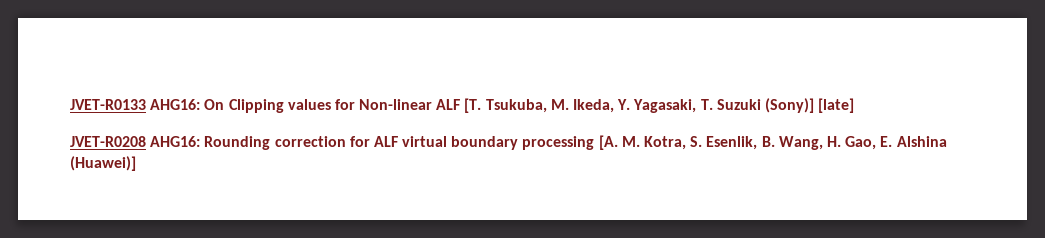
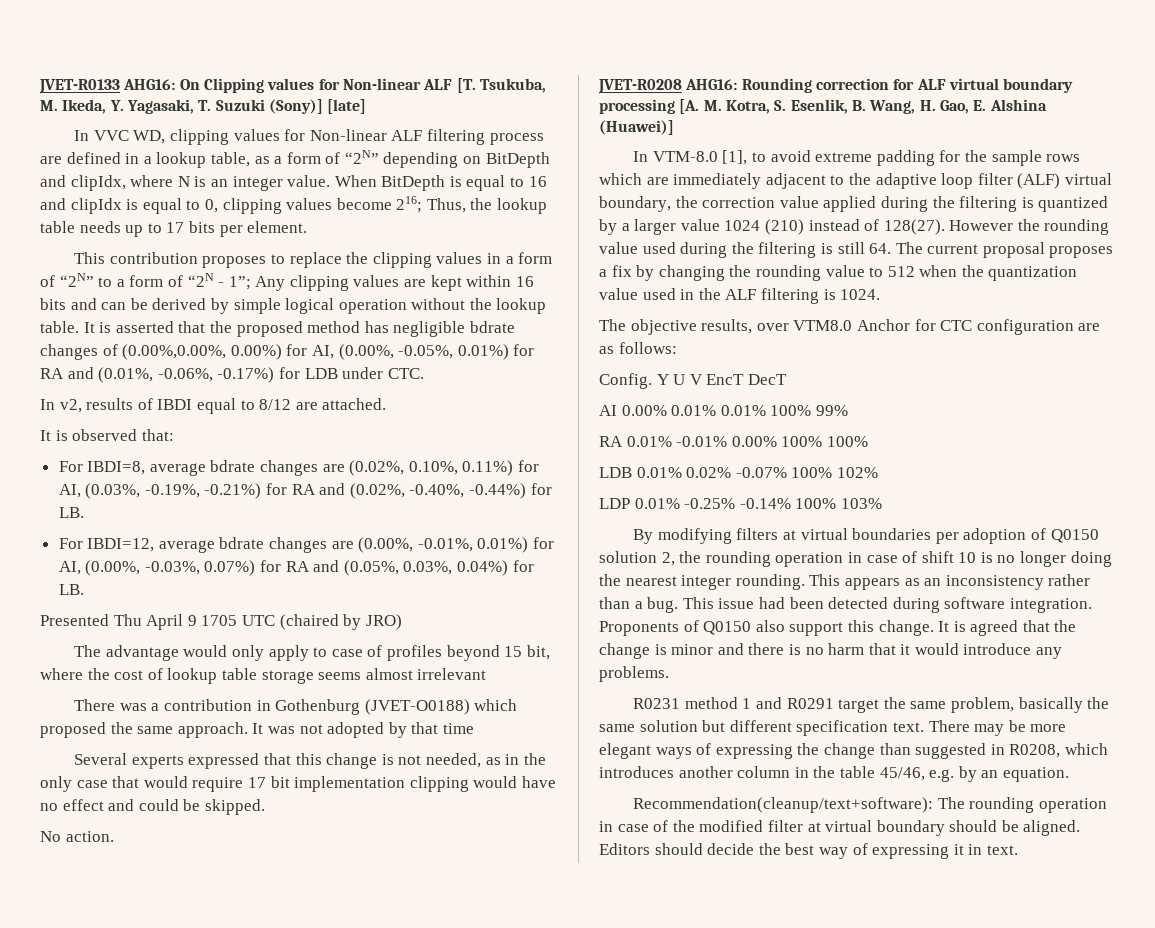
+ In VVC WD, clipping values for Non-linear ALF filtering process are defined in a lookup table, as a form of “2N” depending on BitDepth and clipIdx, where N is an integer value. When BitDepth is equal to 16 and clipIdx is equal to 0, clipping values become 216; Thus, the lookup table needs up to 17 bits per element.
+ This contribution proposes to replace the clipping values in a form of “2N” to a form of “2N - 1”; Any clipping values are kept within 16 bits and can be derived by simple logical operation without the lookup table. It is asserted that the proposed method has negligible bdrate changes of (0.00%,0.00%, 0.00%) for AI, (0.00%, -0.05%, 0.01%) for RA and (0.01%, -0.06%, -0.17%) for LDB under CTC.
+ In v2, results of IBDI equal to 8/12 are attached.
+ It is observed that:
+ For IBDI=8, average bdrate changes are (0.02%, 0.10%, 0.11%) for AI, (0.03%, -0.19%, -0.21%) for RA and (0.02%, -0.40%, -0.44%) for LB.
+ For IBDI=12, average bdrate changes are (0.00%, -0.01%, 0.01%) for AI, (0.00%, -0.03%, 0.07%) for RA and (0.05%, 0.03%, 0.04%) for LB.
+ Presented Thu April 9 1705 UTC (chaired by JRO)
+ The advantage would only apply to case of profiles beyond 15 bit, where the cost of lookup table storage seems almost irrelevant
+ There was a contribution in Gothenburg (JVET-O0188) which proposed the same approach. It was not adopted by that time
+ Several experts expressed that this change is not needed, as in the only case that would require 17 bit implementation clipping would have no effect and could be skipped.
+ No action.
+ In VTM-8.0 [1], to avoid extreme padding for the sample rows which are immediately adjacent to the adaptive loop filter (ALF) virtual boundary, the correction value applied during the filtering is quantized by a larger value 1024 (210) instead of 128(27). However the rounding value used during the filtering is still 64. The current proposal proposes a fix by changing the rounding value to 512 when the quantization value used in the ALF filtering is 1024.
+ The objective results, over VTM8.0 Anchor for CTC configuration are as follows:
+ Config. Y U V EncT DecT
+ AI 0.00% 0.01% 0.01% 100% 99%
+ RA 0.01% -0.01% 0.00% 100% 100%
+ LDB 0.01% 0.02% -0.07% 100% 102%
+ LDP 0.01% -0.25% -0.14% 100% 103%
+ By modifying filters at virtual boundaries per adoption of Q0150 solution 2, the rounding operation in case of shift 10 is no longer doing the nearest integer rounding. This appears as an inconsistency rather than a bug. This issue had been detected during software integration. Proponents of Q0150 also support this change. It is agreed that the change is minor and there is no harm that it would introduce any problems.
+ R0231 method 1 and R0291 target the same problem, basically the same solution but different specification text. There may be more elegant ways of expressing the change than suggested in R0208, which introduces another column in the table 45/46, e.g. by an equation.
+ Recommendation(cleanup/text+software): The rounding operation in case of the modified filter at virtual boundary should be aligned. Editors should decide the best way of expressing it in text.

